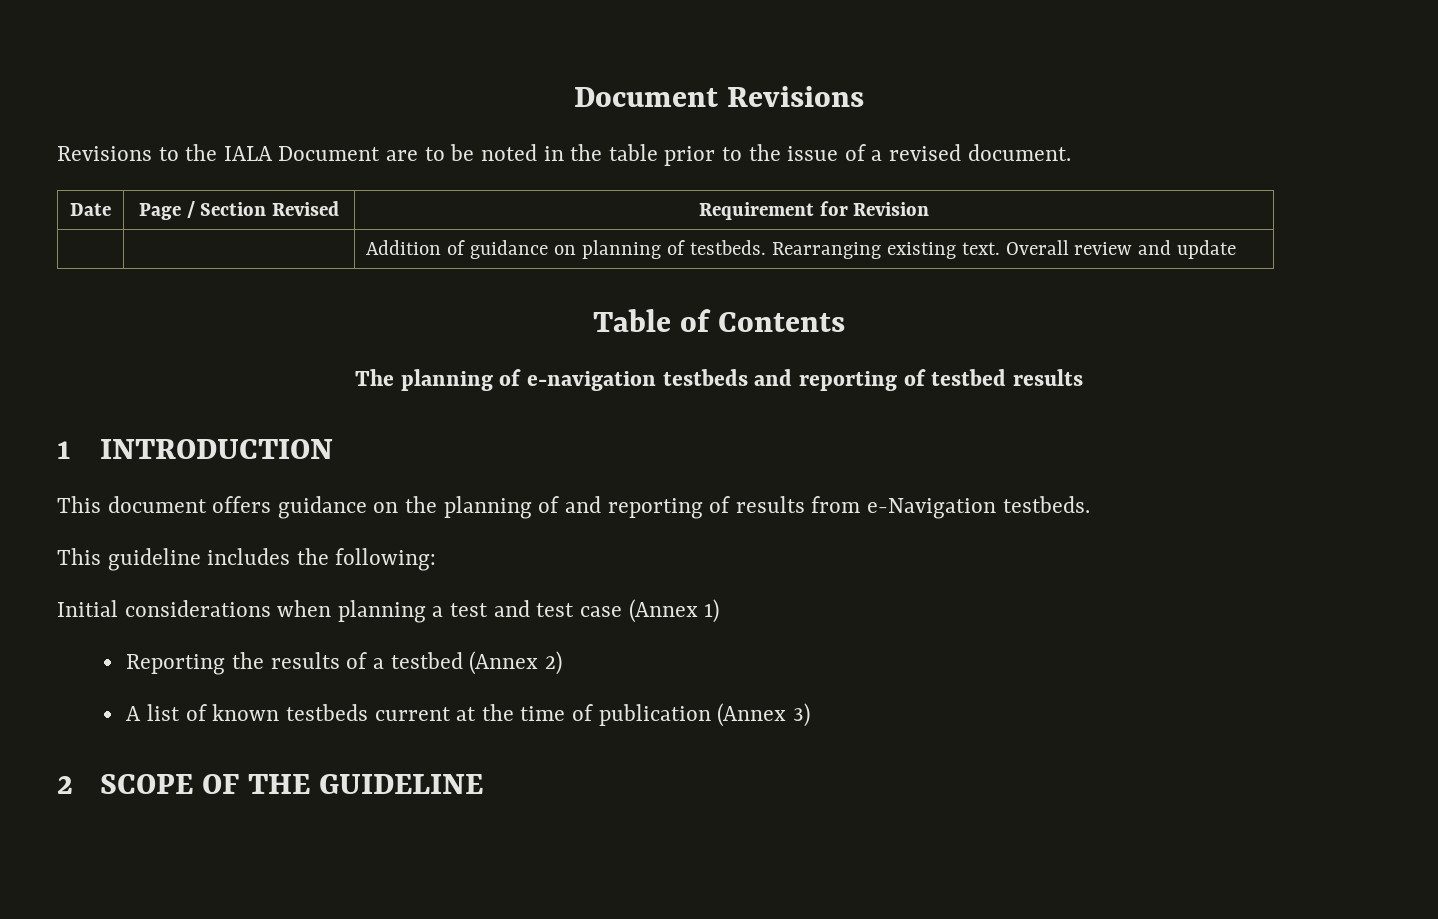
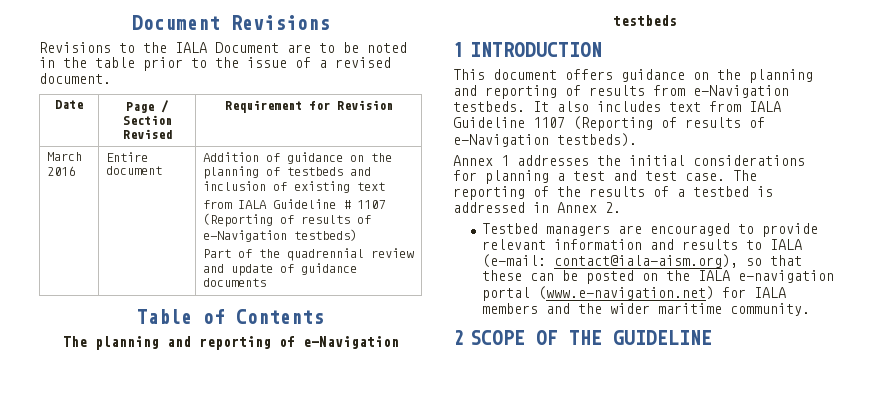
- | | Addition of guidance on planning of testbeds. Rearranging existing text. Overall review and update
+ March 2016 | Entire document | Addition of guidance on the planning of testbeds and inclusion of existing text
+ from IALA Guideline # 1107 (Reporting of results of e-Navigation testbeds)
+ Part of the quadrennial review and update of guidance documents
- The planning of e-navigation testbeds and reporting of testbed results
+ The planning and reporting of e-Navigation testbeds
- This document offers guidance on the planning of and reporting of results from e-Navigation testbeds.
- This guideline includes the following:
- Initial considerations when planning a test and test case (Annex 1)
- Reporting the results of a testbed (Annex 2)
- A list of known testbeds current at the time of publication (Annex 3)
+ This document offers guidance on the planning and reporting of results from e-Navigation testbeds. It also includes text from IALA Guideline 1107 (Reporting of results of e-Navigation testbeds).
+ Annex 1 addresses the initial considerations for planning a test and test case. The reporting of the results of a testbed is addressed in Annex 2.
+ Testbed managers are encouraged to provide relevant information and results to IALA (e-mail: contact@iala-aism.org), so that these can be posted on the IALA e-navigation portal (www.e-navigation.net) for IALA members and the wider maritime community.

